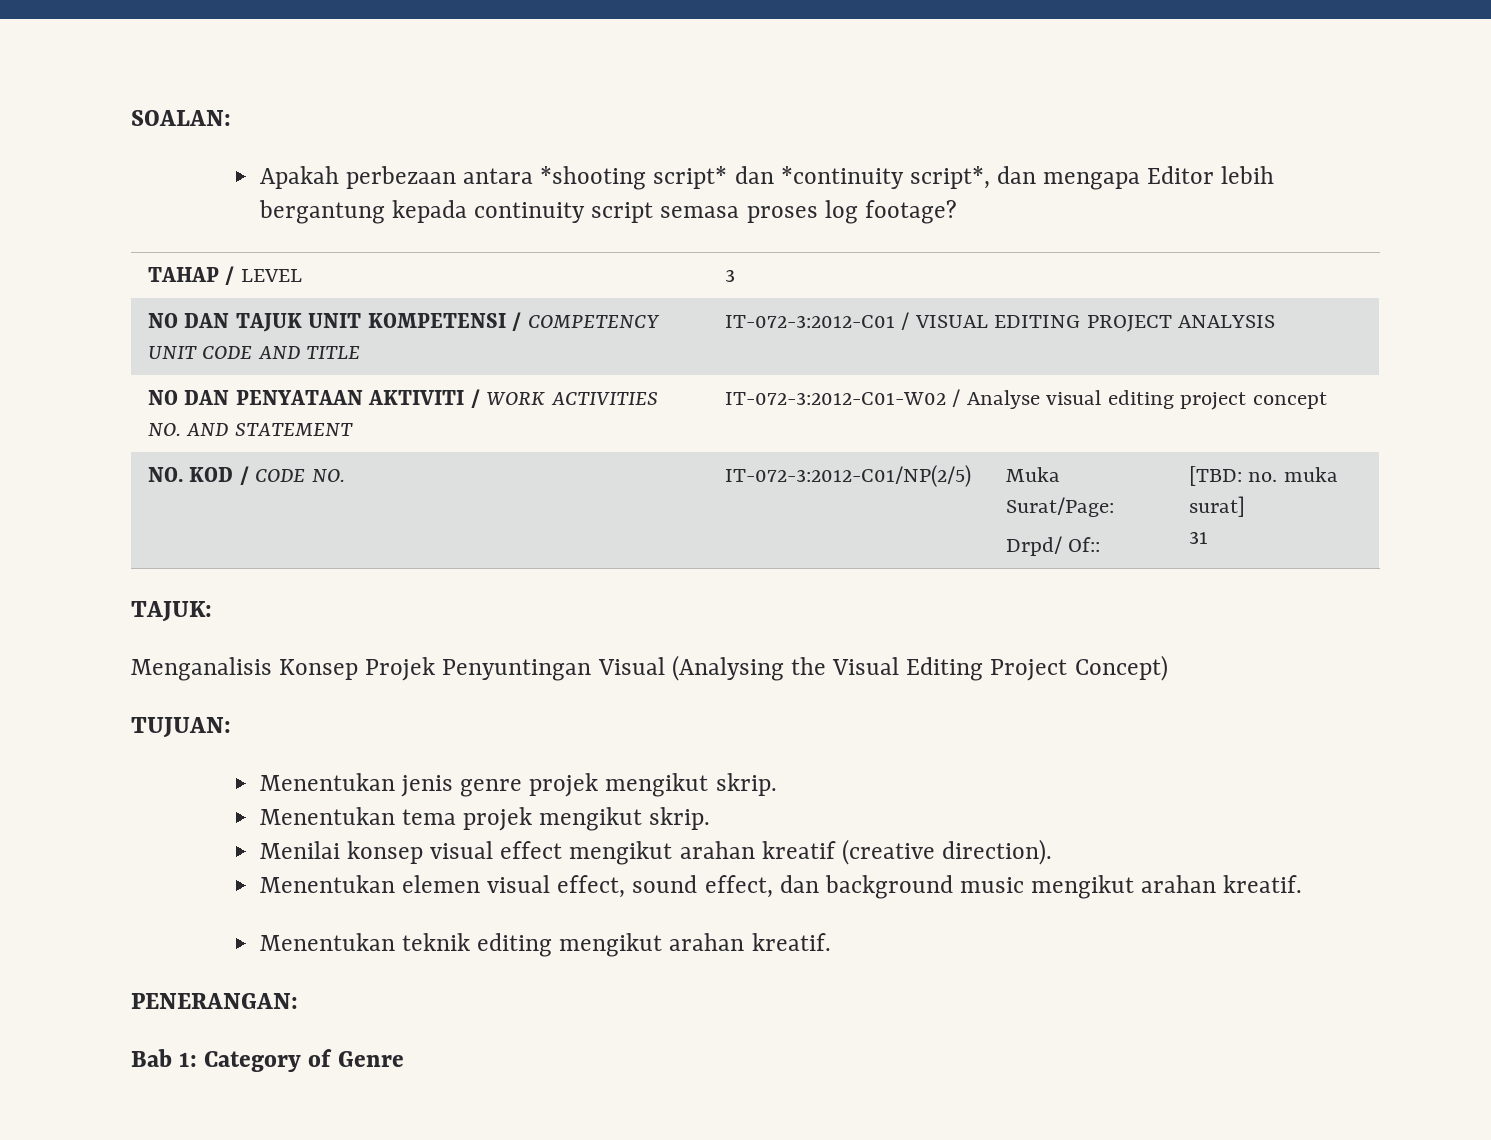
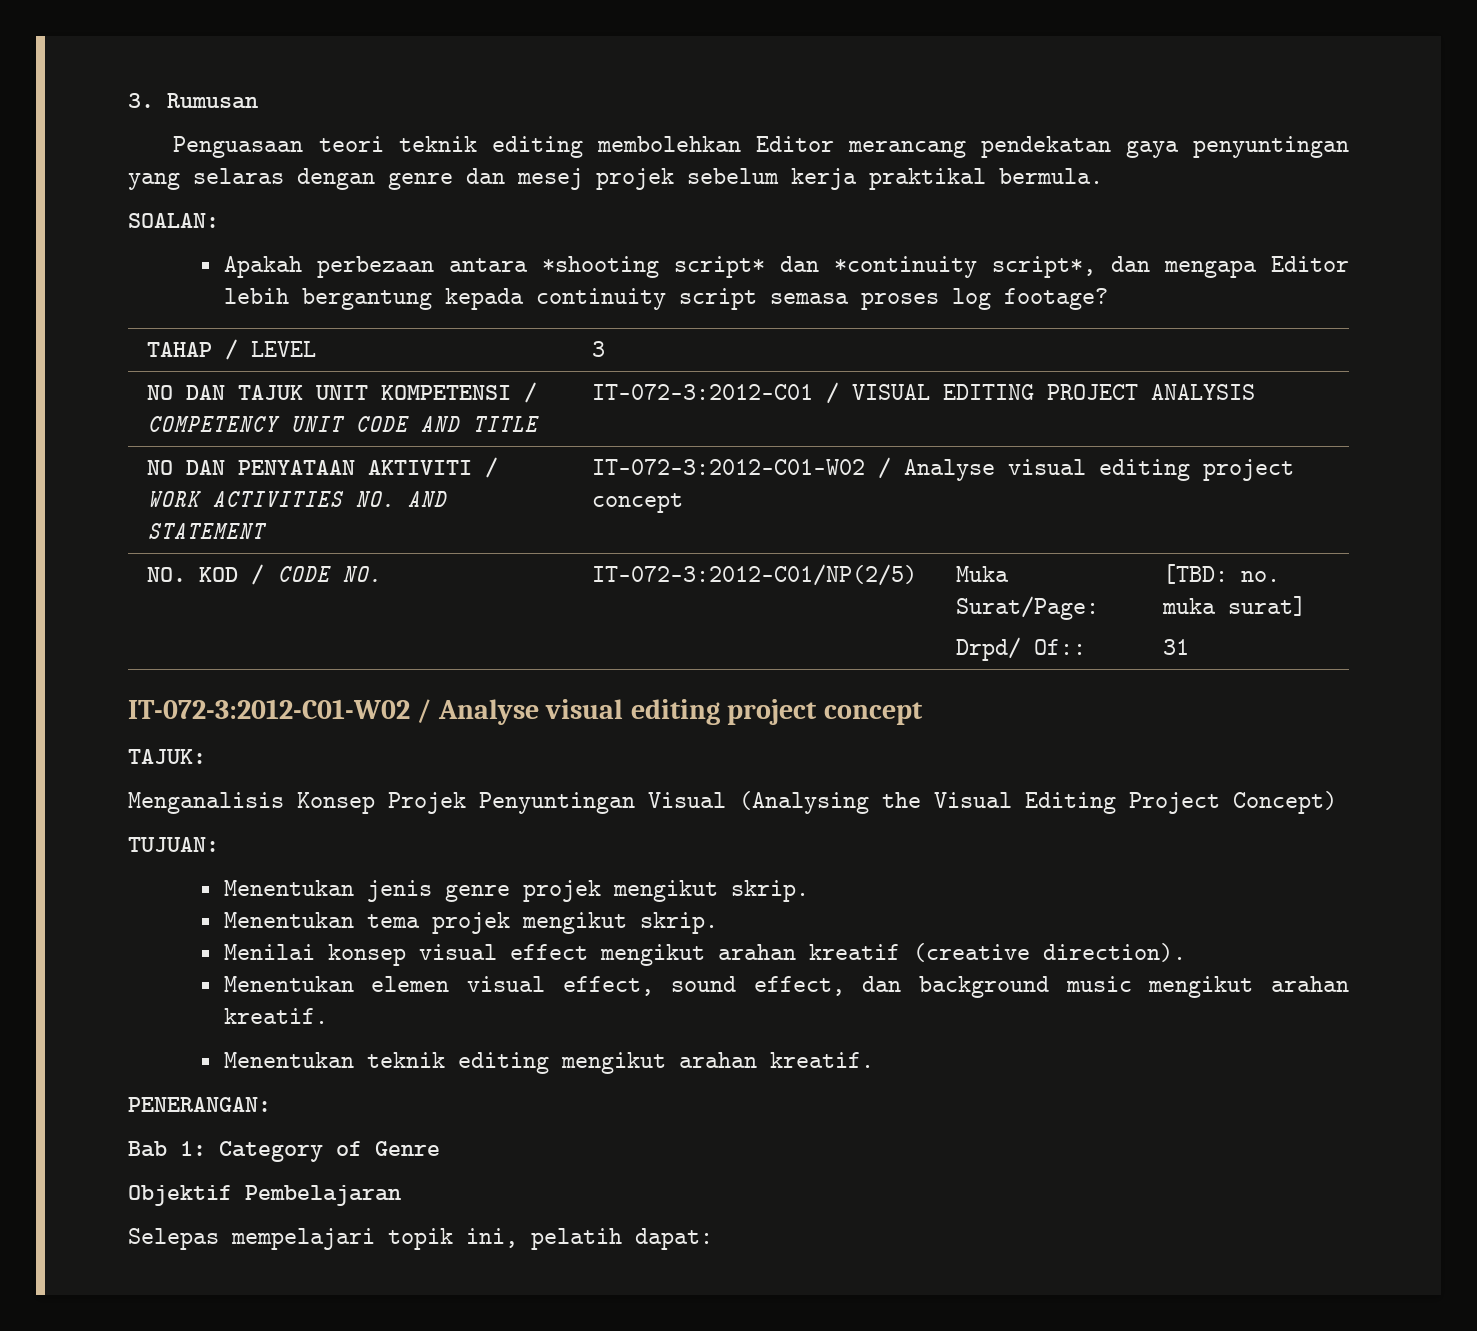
+ 3. Rumusan
+ Penguasaan teori teknik editing membolehkan Editor merancang pendekatan gaya penyuntingan yang selaras dengan genre dan mesej projek sebelum kerja praktikal bermula.
  NO. KOD / CODE NO. | IT-072-3:2012-C01/NP(2/5) | Muka Surat/Page:
  Drpd/ Of:: | [TBD: no. muka surat]
  31
+ IT-072-3:2012-C01-W02 / Analyse visual editing project concept
+ Objektif Pembelajaran
+ Selepas mempelajari topik ini, pelatih dapat:

